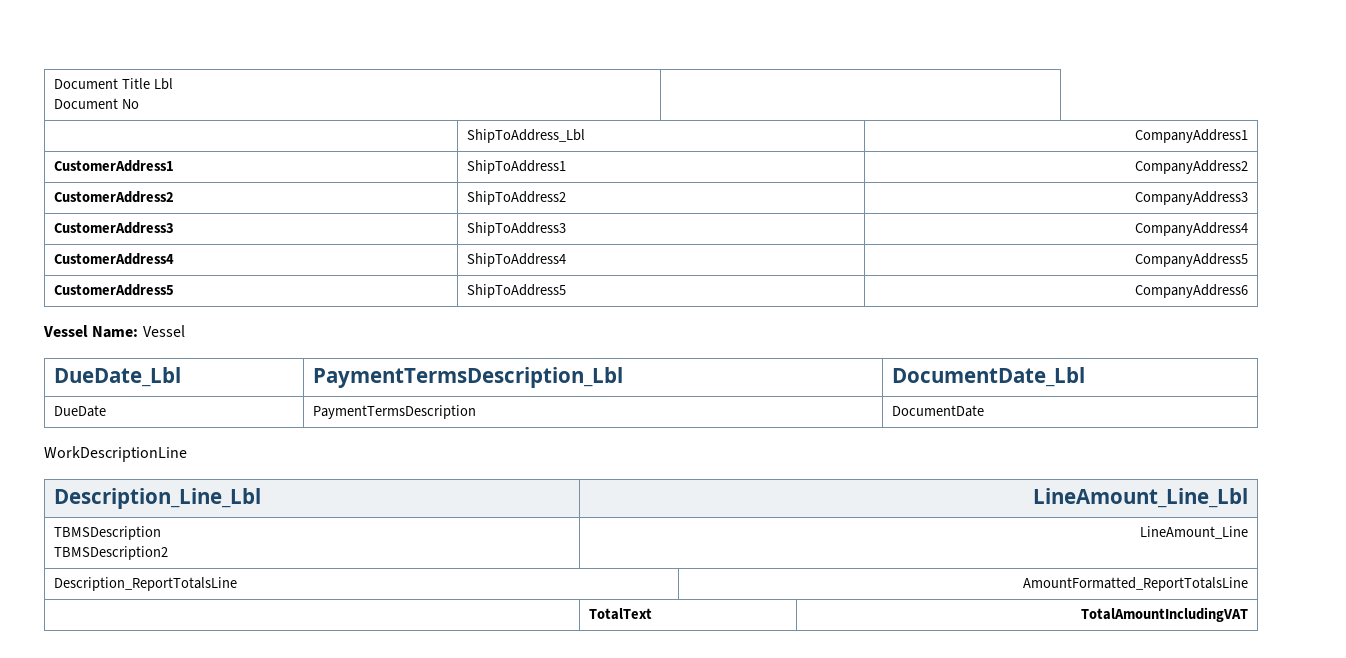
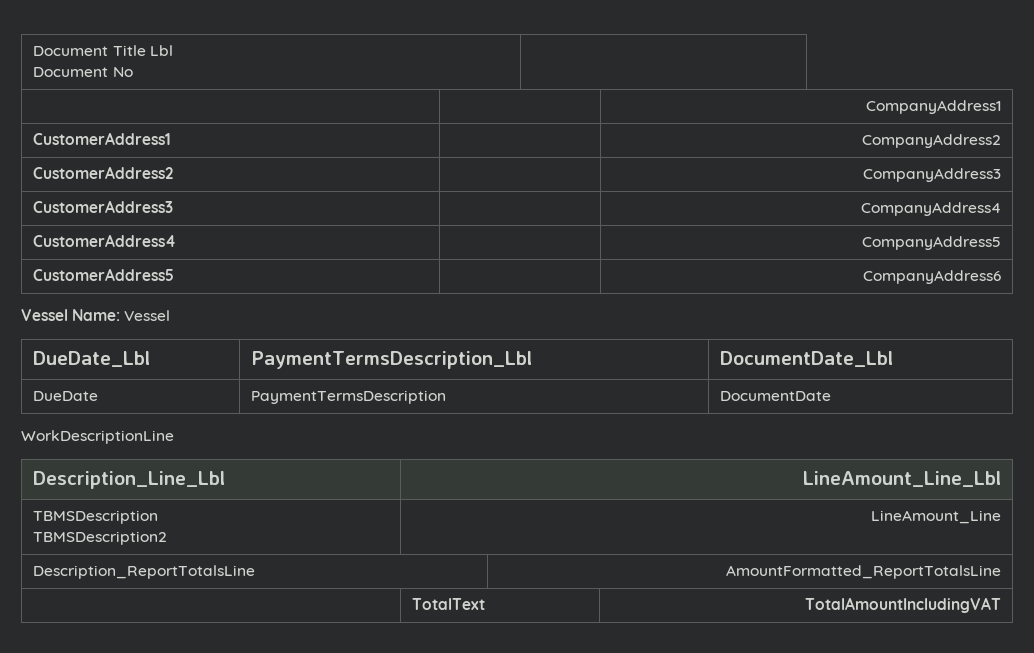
- | ShipToAddress_Lbl | CompanyAddress1
+ | | CompanyAddress1
- CustomerAddress1 | ShipToAddress1 | CompanyAddress2
+ CustomerAddress1 | | CompanyAddress2
- CustomerAddress2 | ShipToAddress2 | CompanyAddress3
+ CustomerAddress2 | | CompanyAddress3
- CustomerAddress3 | ShipToAddress3 | CompanyAddress4
+ CustomerAddress3 | | CompanyAddress4
- CustomerAddress4 | ShipToAddress4 | CompanyAddress5
+ CustomerAddress4 | | CompanyAddress5
- CustomerAddress5 | ShipToAddress5 | CompanyAddress6
+ CustomerAddress5 | | CompanyAddress6

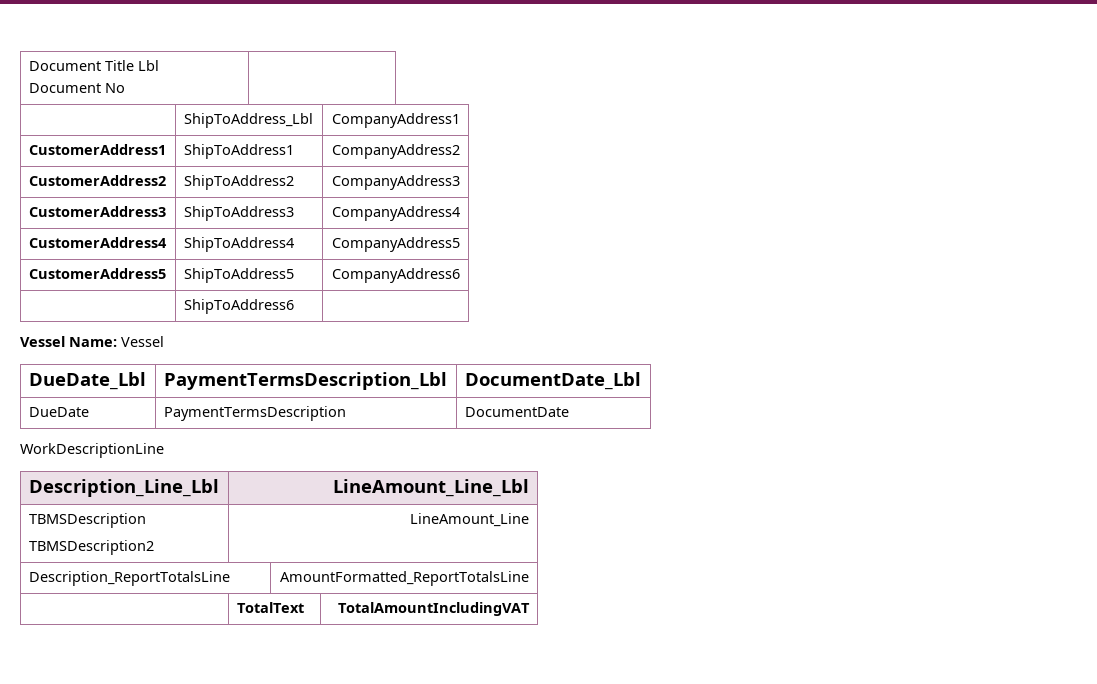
- | | CompanyAddress1
+ | ShipToAddress_Lbl | CompanyAddress1
- CustomerAddress1 | | CompanyAddress2
+ CustomerAddress1 | ShipToAddress1 | CompanyAddress2
- CustomerAddress2 | | CompanyAddress3
+ CustomerAddress2 | ShipToAddress2 | CompanyAddress3
- CustomerAddress3 | | CompanyAddress4
+ CustomerAddress3 | ShipToAddress3 | CompanyAddress4
- CustomerAddress4 | | CompanyAddress5
+ CustomerAddress4 | ShipToAddress4 | CompanyAddress5
- CustomerAddress5 | | CompanyAddress6
+ CustomerAddress5 | ShipToAddress5 | CompanyAddress6
+ | ShipToAddress6 |

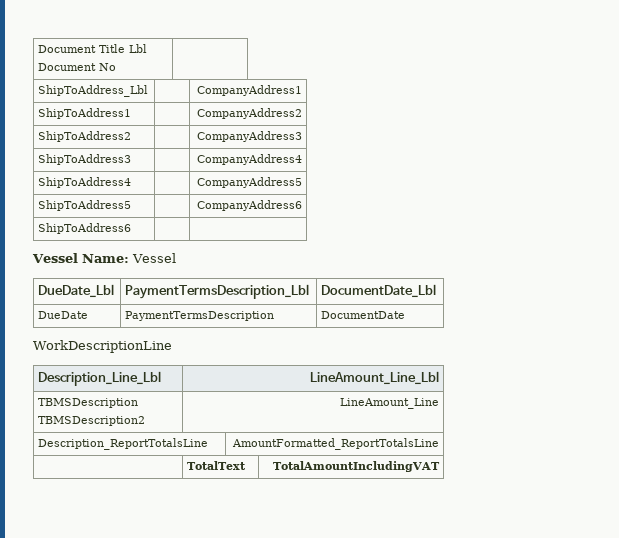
- | ShipToAddress_Lbl | CompanyAddress1
+ ShipToAddress_Lbl | | CompanyAddress1
- CustomerAddress1 | ShipToAddress1 | CompanyAddress2
+ ShipToAddress1 | | CompanyAddress2
- CustomerAddress2 | ShipToAddress2 | CompanyAddress3
+ ShipToAddress2 | | CompanyAddress3
- CustomerAddress3 | ShipToAddress3 | CompanyAddress4
+ ShipToAddress3 | | CompanyAddress4
- CustomerAddress4 | ShipToAddress4 | CompanyAddress5
+ ShipToAddress4 | | CompanyAddress5
- CustomerAddress5 | ShipToAddress5 | CompanyAddress6
+ ShipToAddress5 | | CompanyAddress6
- | ShipToAddress6 |
+ ShipToAddress6 | |

